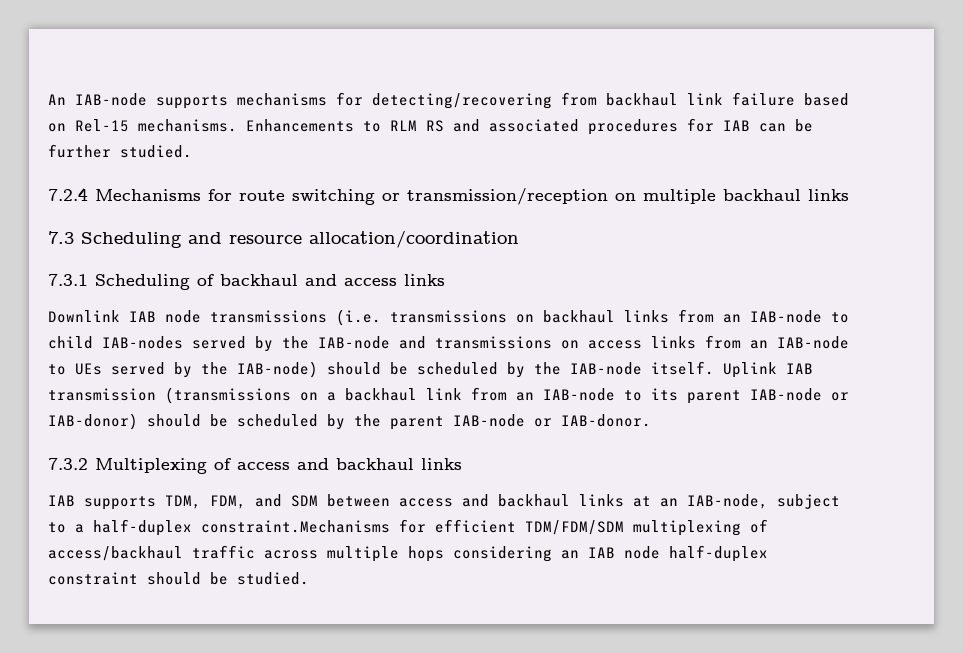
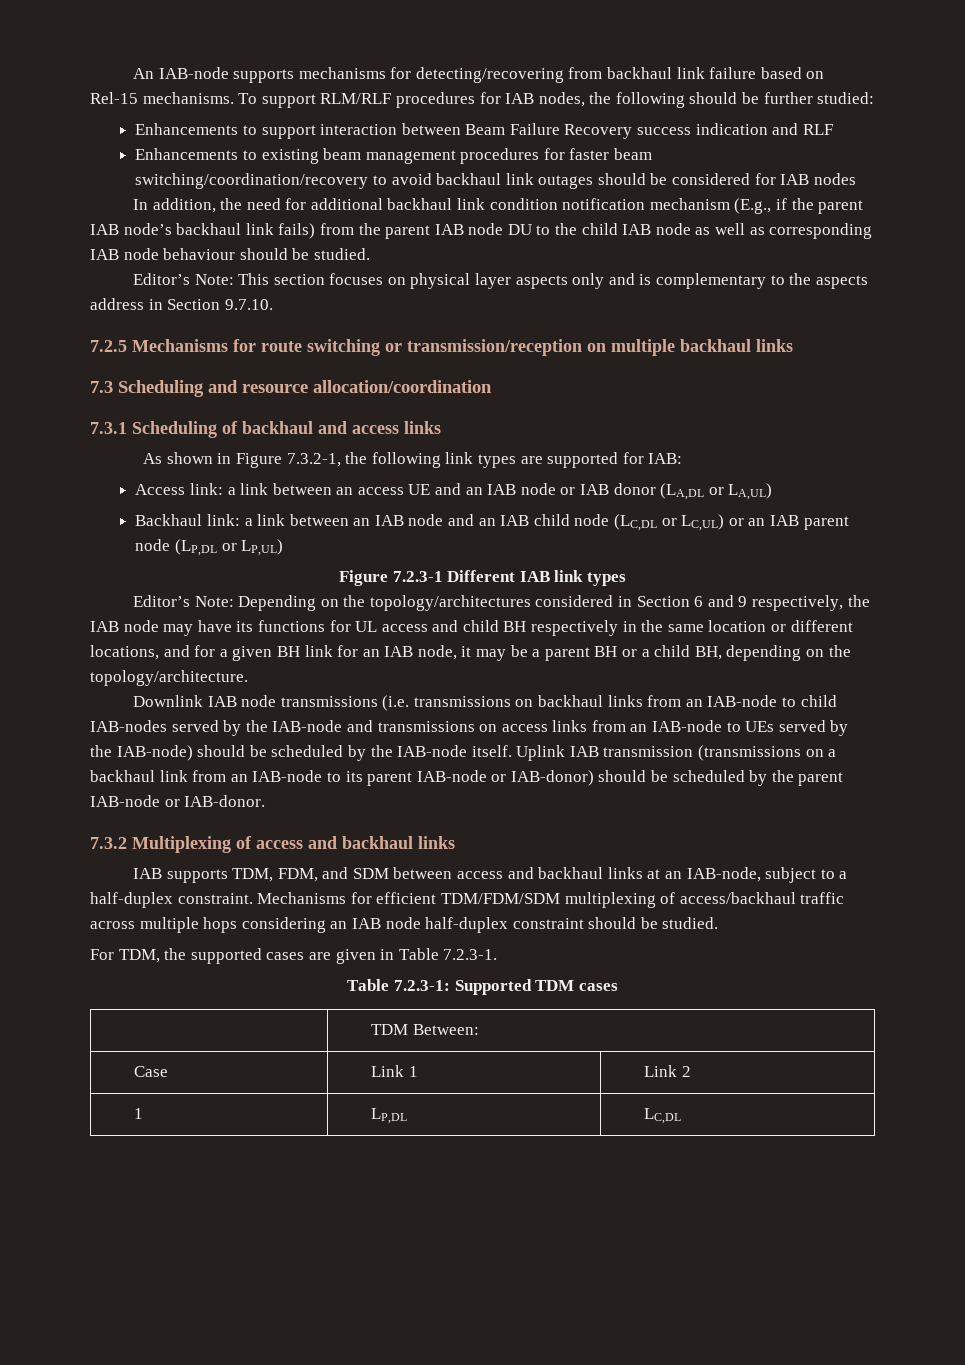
- Enhancements to RLM RS and associated procedures for IAB can be further studied.
- 7.2.4 Mechanisms for route switching or transmission/reception on multiple backhaul links
+ To support RLM/RLF procedures for IAB nodes, the following should be further studied:
+ Enhancements to support interaction between Beam Failure Recovery success indication and RLF
+ Enhancements to existing beam management procedures for faster beam switching/coordination/recovery to avoid backhaul link outages should be considered for IAB nodes
+ In addition, the need for additional backhaul link condition notification mechanism (E.g., if the parent IAB node’s backhaul link fails) from the parent IAB node DU to the child IAB node as well as corresponding IAB node behaviour should be studied.
+ Editor’s Note: This section focuses on physical layer aspects only and is complementary to the aspects address in Section 9.7.10.
+ 7.2.5 Mechanisms for route switching or transmission/reception on multiple backhaul links
+ As shown in Figure 7.3.2-1, the following link types are supported for IAB:
+ Access link: a link between an access UE and an IAB node or IAB donor (LA,DL or LA,UL)
+ Backhaul link: a link between an IAB node and an IAB child node (LC,DL or LC,UL) or an IAB parent node (LP,DL or LP,UL)
+ Figure 7.2.3-1 Different IAB link types
+ Editor’s Note: Depending on the topology/architectures considered in Section 6 and 9 respectively, the IAB node may have its functions for UL access and child BH respectively in the same location or different locations, and for a given BH link for an IAB node, it may be a parent BH or a child BH, depending on the topology/architecture.
- IAB supports TDM, FDM, and SDM between access and backhaul links at an IAB-node, subject to a half-duplex constraint.Mechanisms for efficient TDM/FDM/SDM multiplexing of access/backhaul traffic across multiple hops considering an IAB node half-duplex constraint should be studied.
+ IAB supports TDM, FDM, and SDM between access and backhaul links at an IAB-node, subject to a half-duplex constraint. Mechanisms for efficient TDM/FDM/SDM multiplexing of access/backhaul traffic across multiple hops considering an IAB node half-duplex constraint should be studied.
+ For TDM, the supported cases are given in Table 7.2.3-1.
+ Table 7.2.3-1: Supported TDM cases
+ | TDM Between:
+ Case | Link 1 | Link 2
+ 1 | LP,DL | LC,DL

